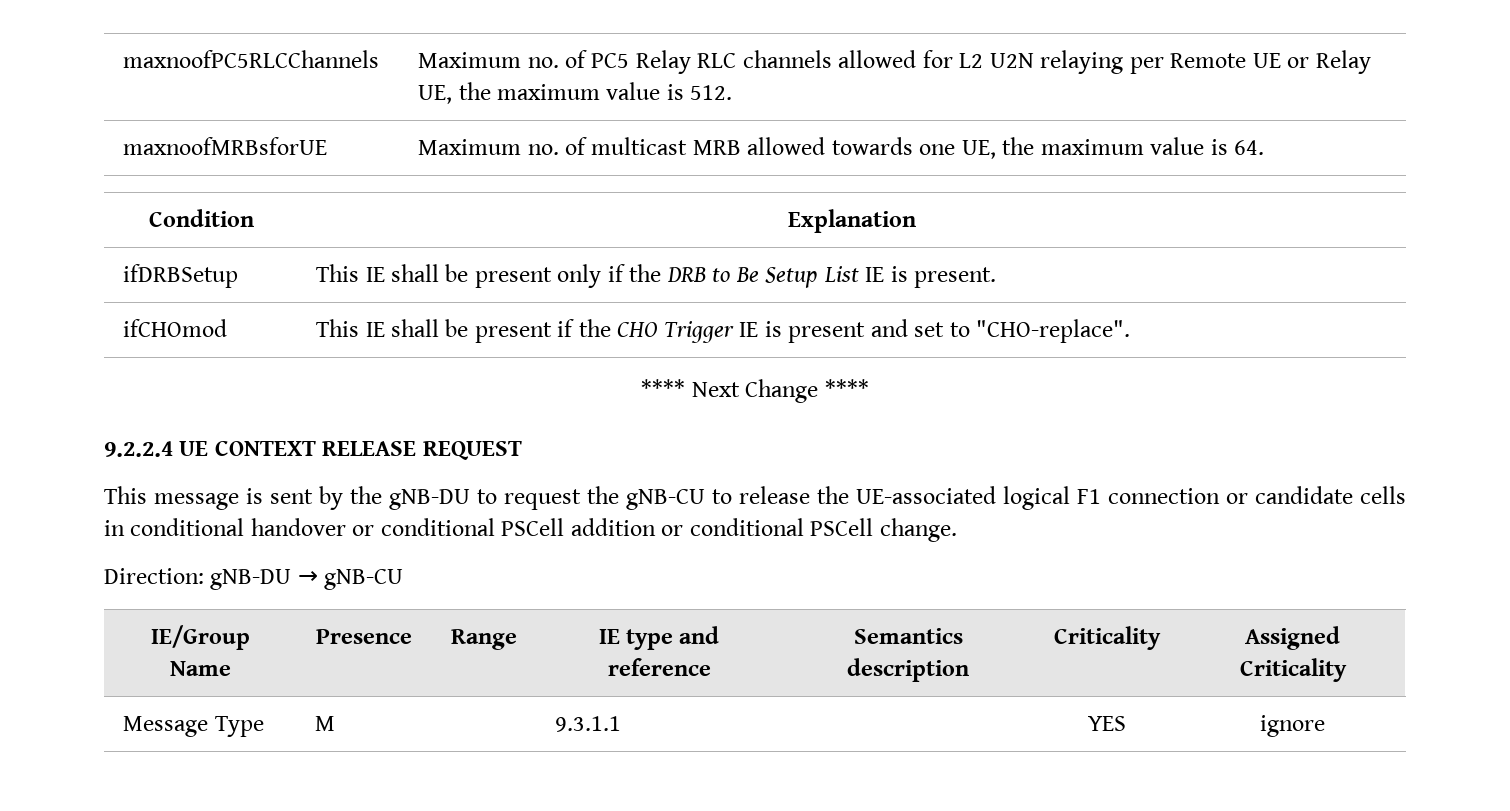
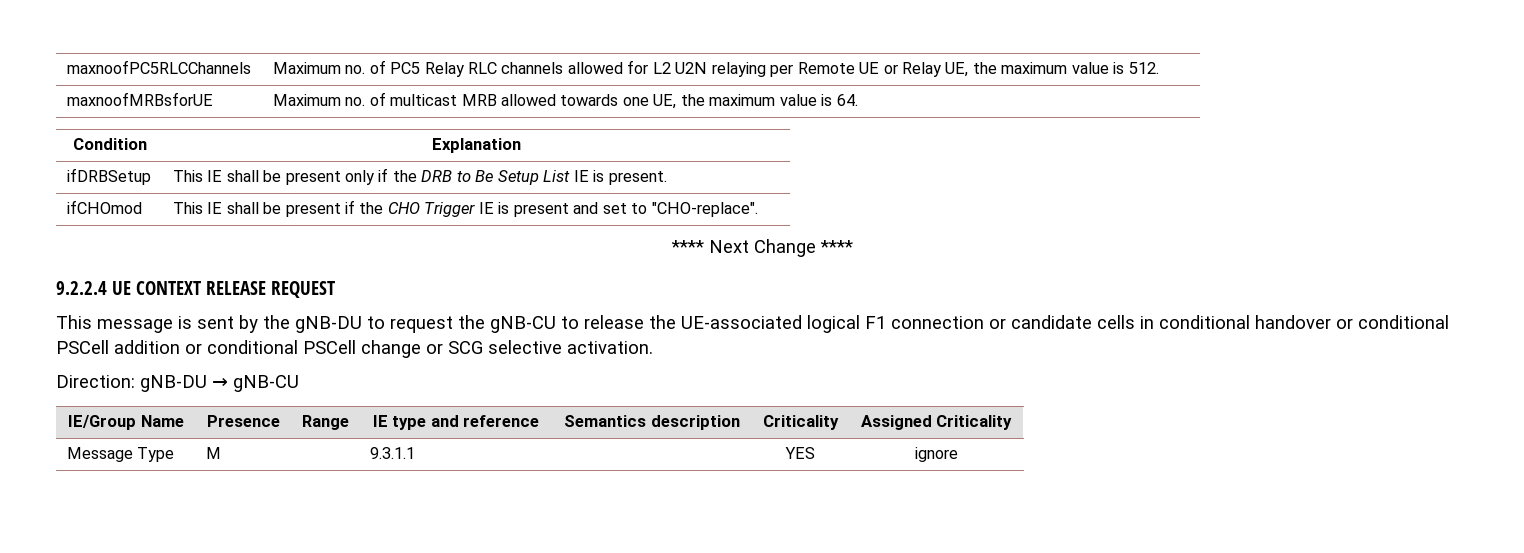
- This message is sent by the gNB-DU to request the gNB-CU to release the UE-associated logical F1 connection or candidate cells in conditional handover or conditional PSCell addition or conditional PSCell change.
+ This message is sent by the gNB-DU to request the gNB-CU to release the UE-associated logical F1 connection or candidate cells in conditional handover or conditional PSCell addition or conditional PSCell change or SCG selective activation.

